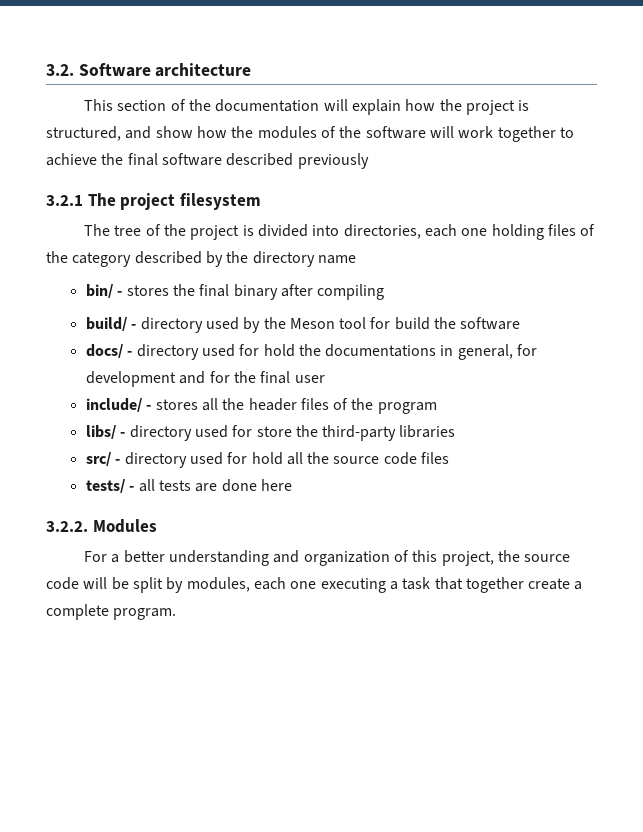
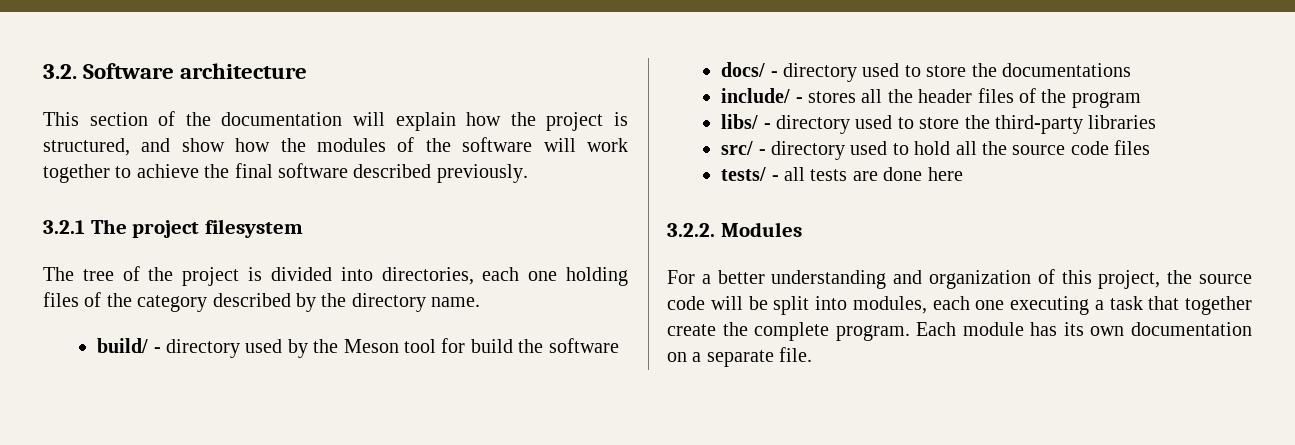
- This section of the documentation will explain how the project is structured, and show how the modules of the software will work together to achieve the final software described previously
+ This section of the documentation will explain how the project is structured, and show how the modules of the software will work together to achieve the final software described previously.
- The tree of the project is divided into directories, each one holding files of the category described by the directory name
- bin/ - stores the final binary after compiling
+ The tree of the project is divided into directories, each one holding files of the category described by the directory name.
- docs/ - directory used for hold the documentations in general, for development and for the final user
+ docs/ - directory used to store the documentations
- libs/ - directory used for store the third-party libraries
+ libs/ - directory used to store the third-party libraries
- src/ - directory used for hold all the source code files
+ src/ - directory used to hold all the source code files
- For a better understanding and organization of this project, the source code will be split by modules, each one executing a task that together create a complete program.
+ For a better understanding and organization of this project, the source code will be split into modules, each one executing a task that together create the complete program.
+ Each module has its own documentation on a separate file.

